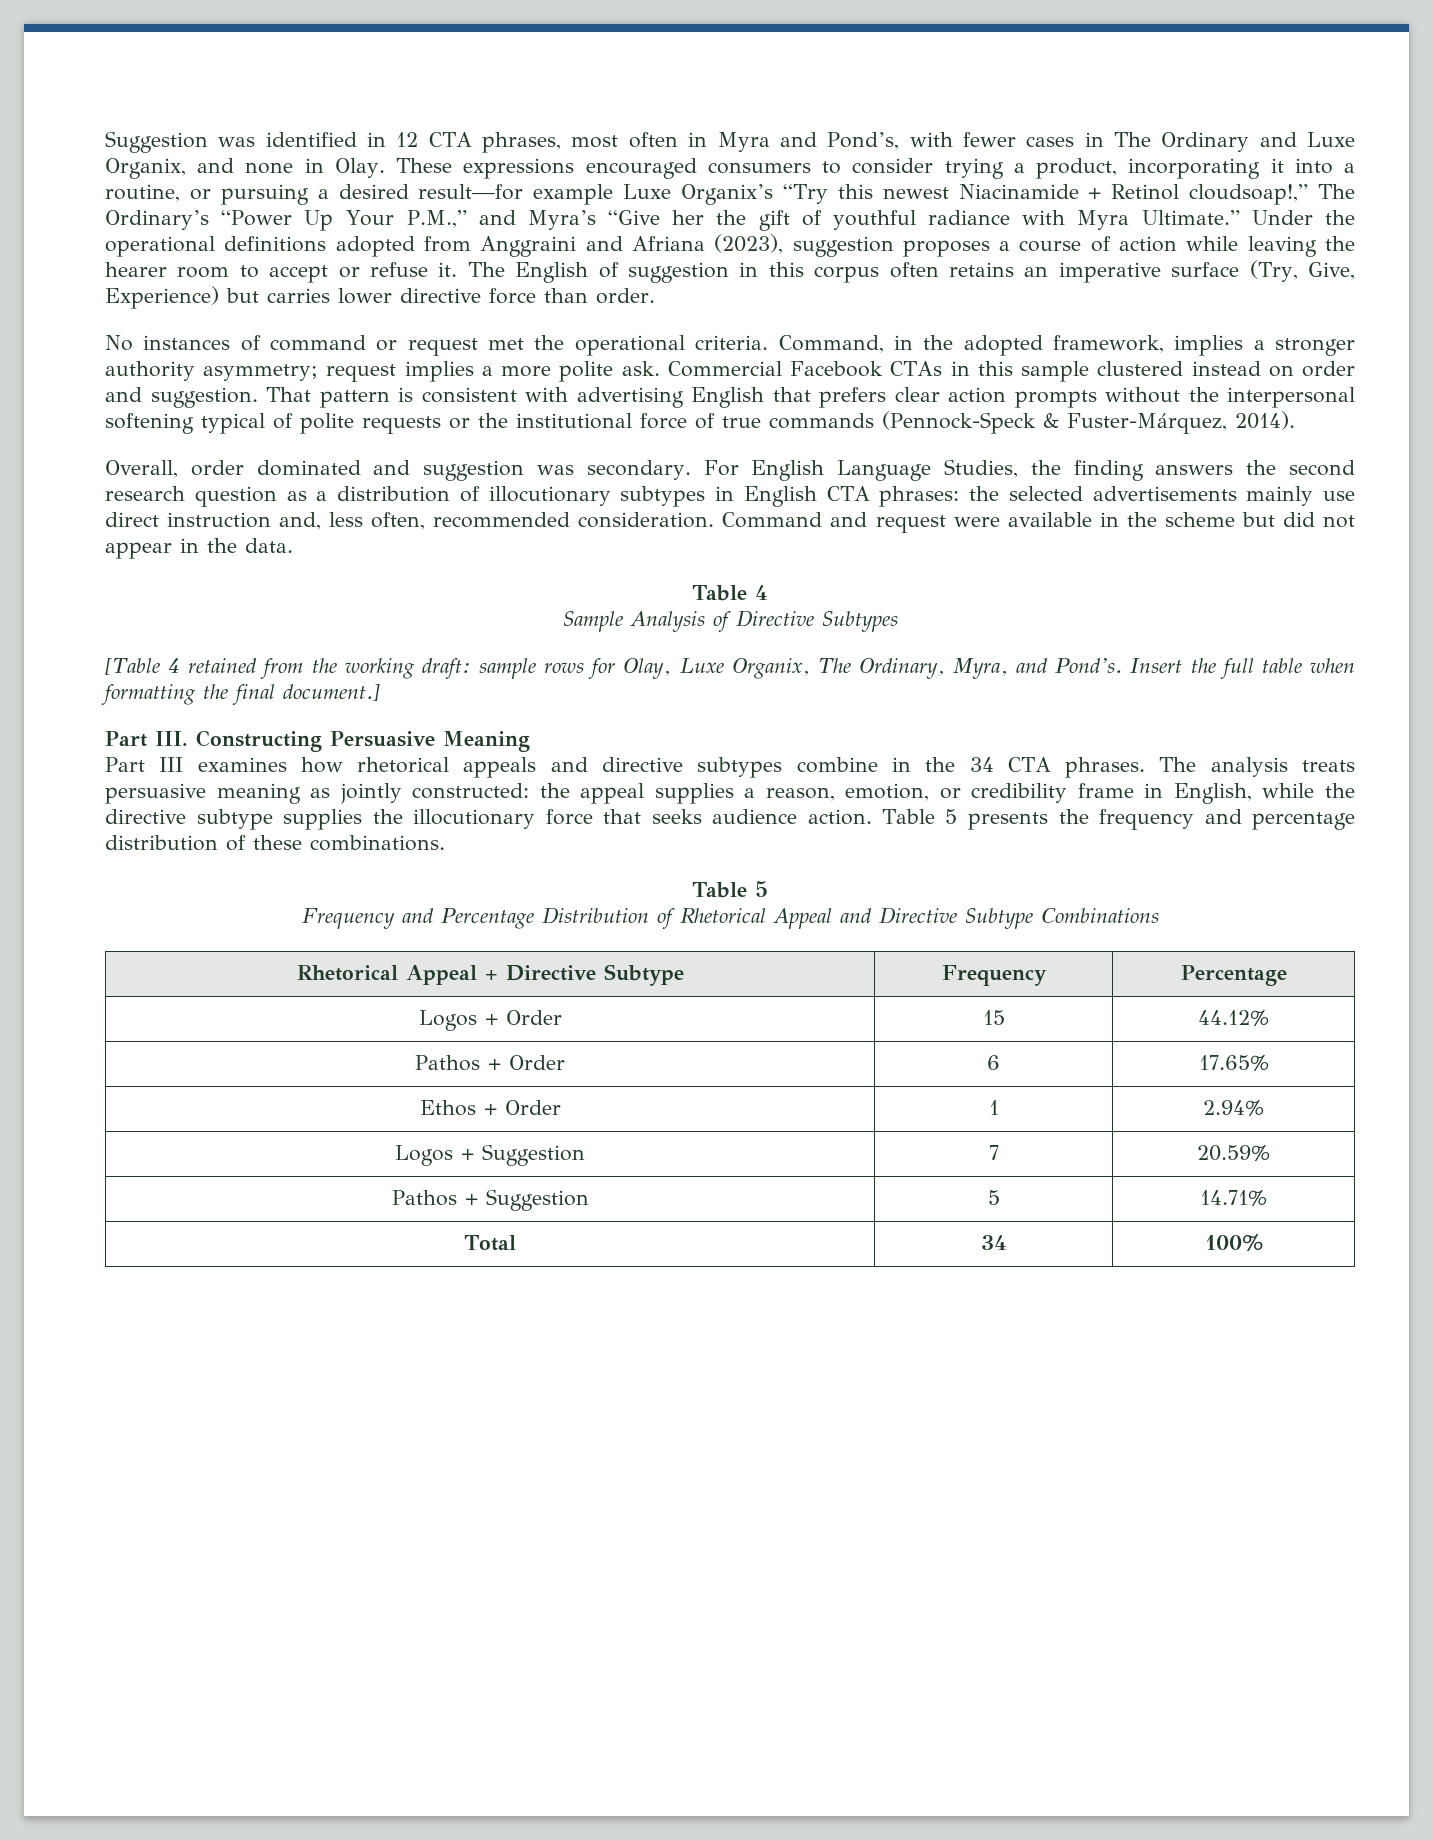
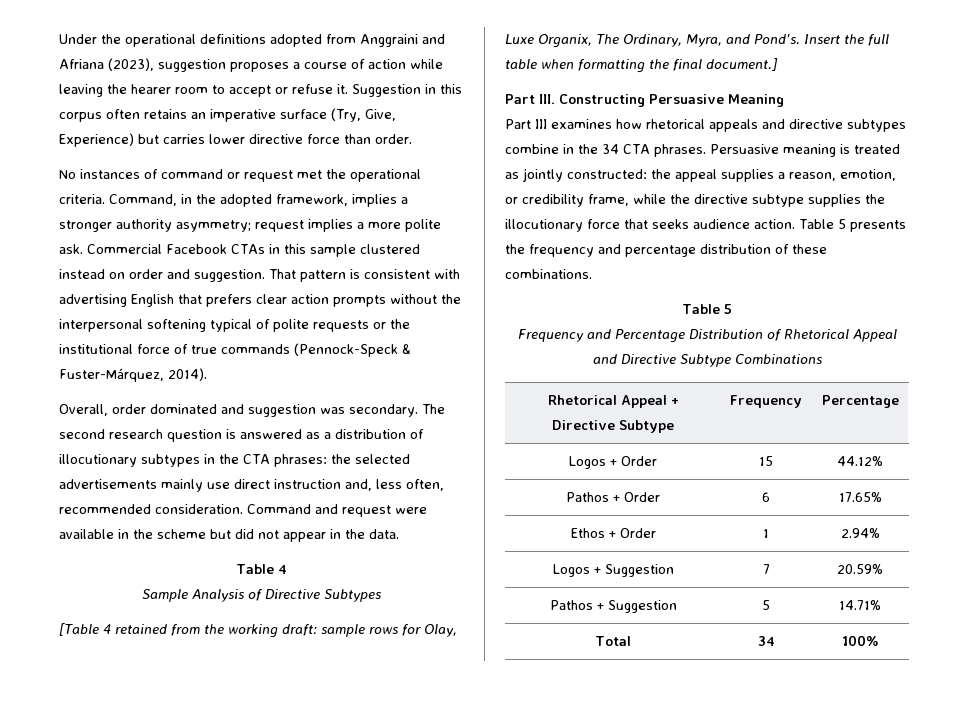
- Suggestion was identified in 12 CTA phrases, most often in Myra and Pond’s, with fewer cases in The Ordinary and Luxe Organix, and none in Olay. These expressions encouraged consumers to consider trying a product, incorporating it into a routine, or pursuing a desired result—for example Luxe Organix’s “Try this newest Niacinamide + Retinol cloudsoap!,” The Ordinary’s “Power Up Your P.M.,” and Myra’s “Give her the gift of youthful radiance with Myra Ultimate.”
- The English of suggestion in this corpus often retains an imperative surface (Try, Give, Experience) but carries lower directive force than order.
+ Suggestion in this corpus often retains an imperative surface (Try, Give, Experience) but carries lower directive force than order.
- For English Language Studies, the finding answers the second research question as a distribution of illocutionary subtypes in English CTA phrases: the selected advertisements mainly use direct instruction and, less often, recommended consideration.
+ The second research question is answered as a distribution of illocutionary subtypes in the CTA phrases: the selected advertisements mainly use direct instruction and, less often, recommended consideration.
- The analysis treats persuasive meaning as jointly constructed: the appeal supplies a reason, emotion, or credibility frame in English, while the directive subtype supplies the illocutionary force that seeks audience action.
+ Persuasive meaning is treated as jointly constructed: the appeal supplies a reason, emotion, or credibility frame, while the directive subtype supplies the illocutionary force that seeks audience action.

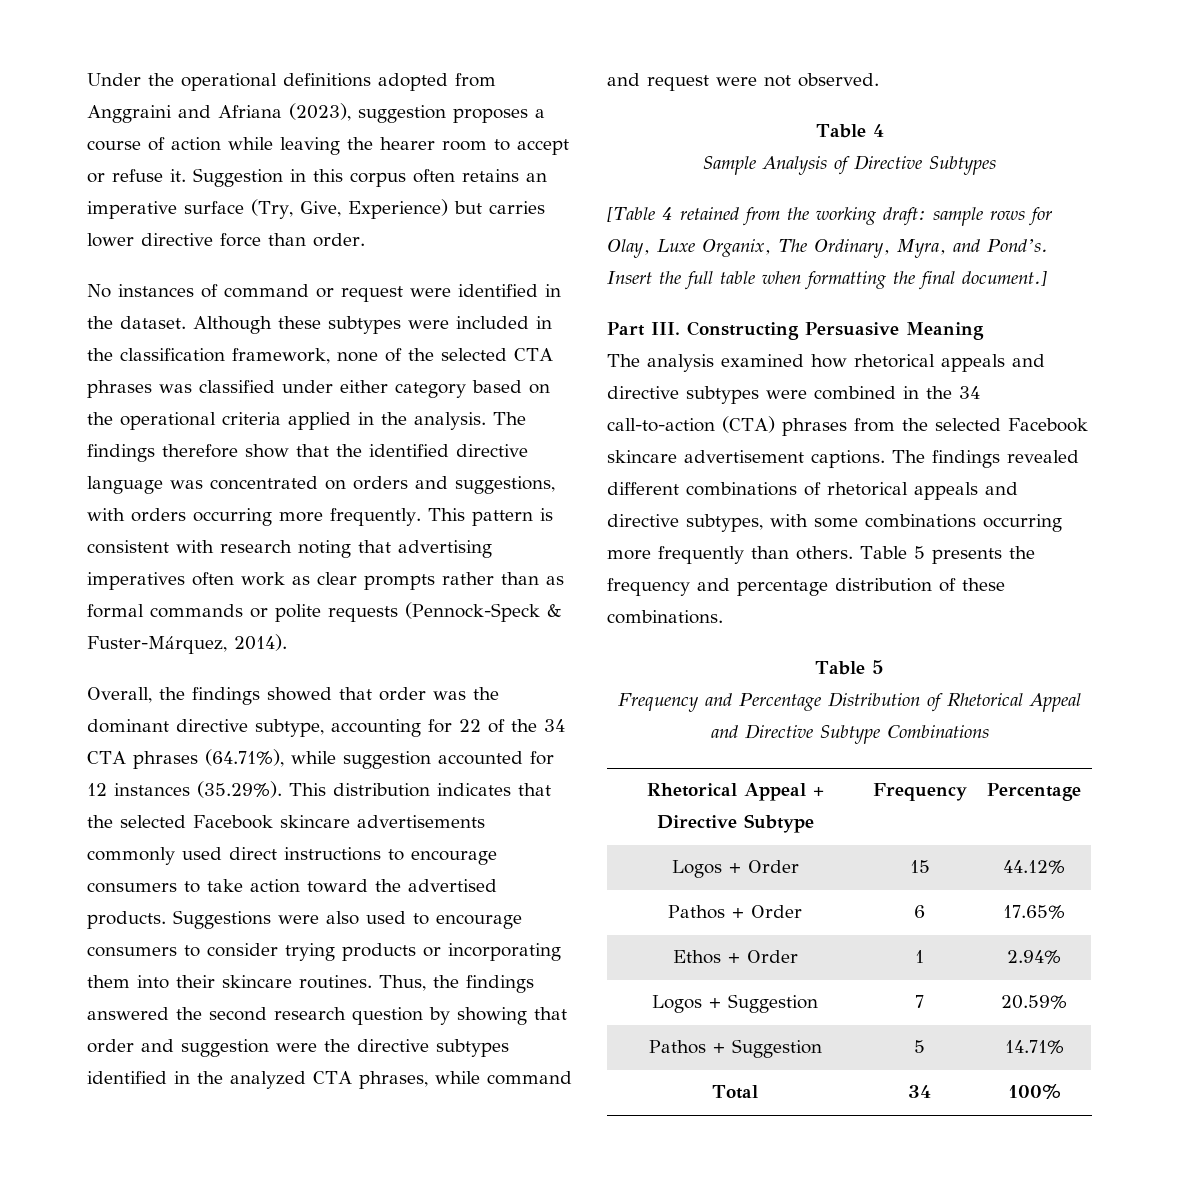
- No instances of command or request met the operational criteria. Command, in the adopted framework, implies a stronger authority asymmetry; request implies a more polite ask. Commercial Facebook CTAs in this sample clustered instead on order and suggestion. That pattern is consistent with advertising English that prefers clear action prompts without the interpersonal softening typical of polite requests or the institutional force of true commands (Pennock-Speck & Fuster-Márquez, 2014).
+ No instances of command or request were identified in the dataset. Although these subtypes were included in the classification framework, none of the selected CTA phrases was classified under either category based on the operational criteria applied in the analysis. The findings therefore show that the identified directive language was concentrated on orders and suggestions, with orders occurring more frequently. This pattern is consistent with research noting that advertising imperatives often work as clear prompts rather than as formal commands or polite requests (Pennock-Speck & Fuster-Márquez, 2014).
- Overall, order dominated and suggestion was secondary. The second research question is answered as a distribution of illocutionary subtypes in the CTA phrases: the selected advertisements mainly use direct instruction and, less often, recommended consideration. Command and request were available in the scheme but did not appear in the data.
+ Overall, the findings showed that order was the dominant directive subtype, accounting for 22 of the 34 CTA phrases (64.71%), while suggestion accounted for 12 instances (35.29%). This distribution indicates that the selected Facebook skincare advertisements commonly used direct instructions to encourage consumers to take action toward the advertised products. Suggestions were also used to encourage consumers to consider trying products or incorporating them into their skincare routines. Thus, the findings answered the second research question by showing that order and suggestion were the directive subtypes identified in the analyzed CTA phrases, while command and request were not observed.
- Part III examines how rhetorical appeals and directive subtypes combine in the 34 CTA phrases. Persuasive meaning is treated as jointly constructed: the appeal supplies a reason, emotion, or credibility frame, while the directive subtype supplies the illocutionary force that seeks audience action.
+ The analysis examined how rhetorical appeals and directive subtypes were combined in the 34 call-to-action (CTA) phrases from the selected Facebook skincare advertisement captions. The findings revealed different combinations of rhetorical appeals and directive subtypes, with some combinations occurring more frequently than others.

